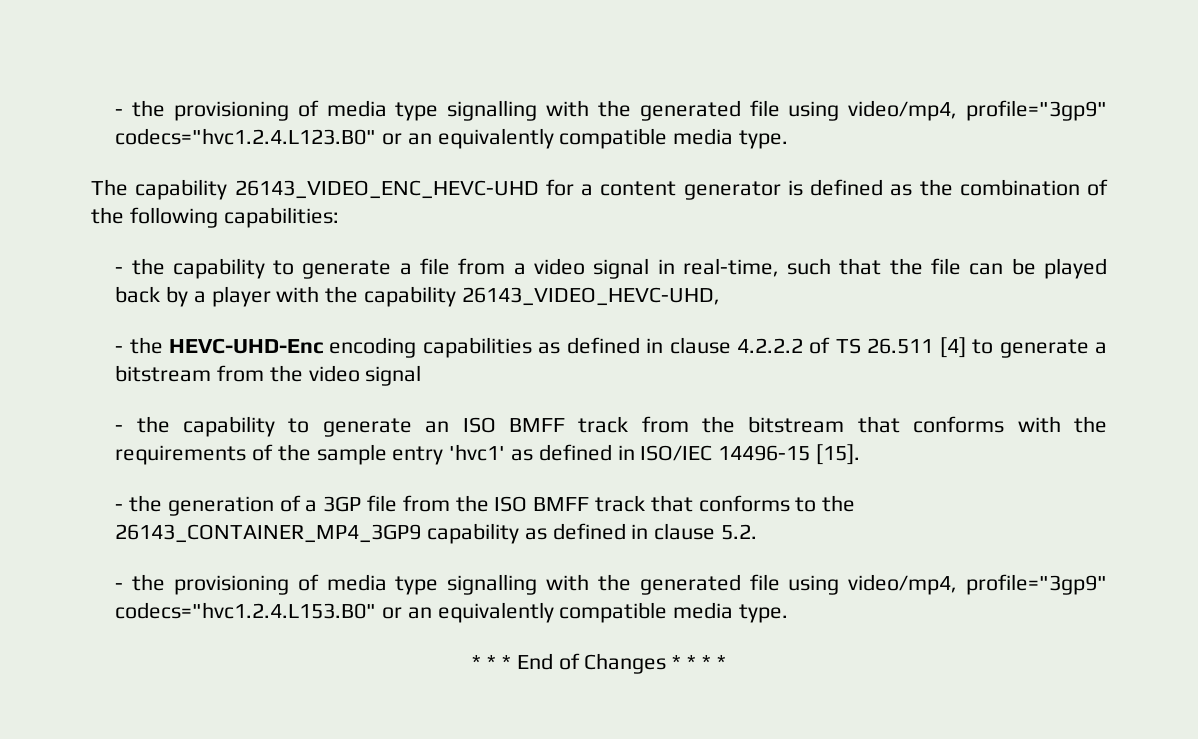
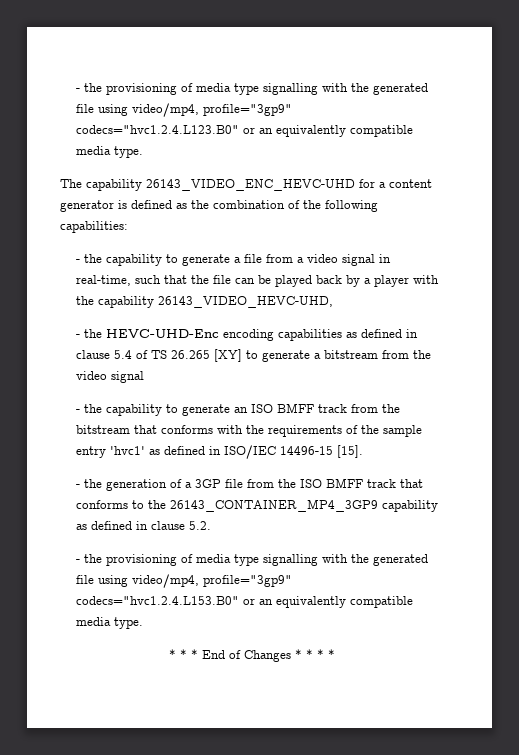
- - the HEVC-UHD-Enc encoding capabilities as defined in clause 4.2.2.2 of TS 26.511 [4] to generate a bitstream from the video signal
+ - the HEVC-UHD-Enc encoding capabilities as defined in clause 5.4 of TS 26.265 [XY] to generate a bitstream from the video signal

